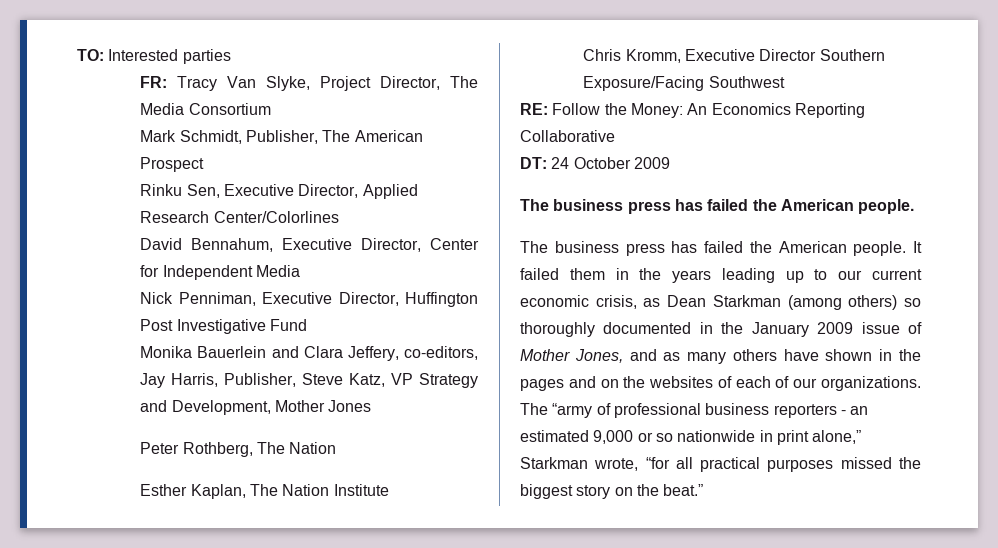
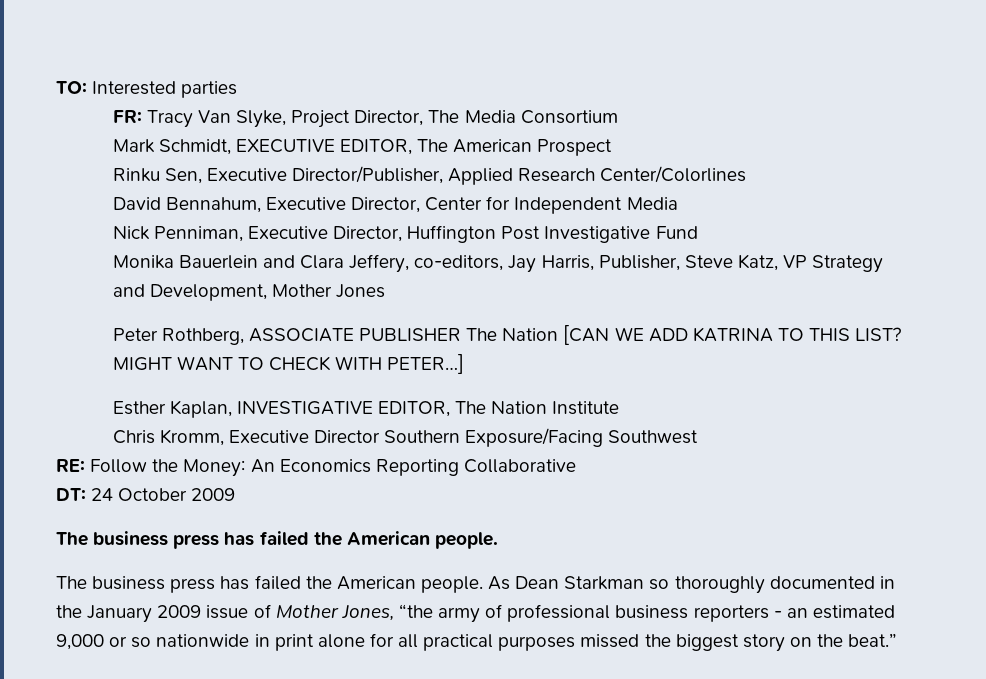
- Mark Schmidt, Publisher, The American Prospect
+ Mark Schmidt, EXECUTIVE EDITOR, The American Prospect
- Rinku Sen, Executive Director, Applied Research Center/Colorlines
+ Rinku Sen, Executive Director/Publisher, Applied Research Center/Colorlines
- Peter Rothberg, The Nation
+ Peter Rothberg, ASSOCIATE PUBLISHER The Nation [CAN WE ADD KATRINA TO THIS LIST? MIGHT WANT TO CHECK WITH PETER…]
- Esther Kaplan, The Nation Institute
+ Esther Kaplan, INVESTIGATIVE EDITOR, The Nation Institute
- It failed them in the years leading up to our current economic crisis, as Dean Starkman (among others) so thoroughly documented in the January 2009 issue of Mother Jones, and as many others have shown in the pages and on the websites of each of our organizations. The “army of professional business reporters - an estimated 9,000 or so nationwide in print alone,” Starkman wrote, “for all practical purposes missed the biggest story on the beat.”
+ As Dean Starkman so thoroughly documented in the January 2009 issue of Mother Jones, “the army of professional business reporters - an estimated 9,000 or so nationwide in print alone for all practical purposes missed the biggest story on the beat.”

